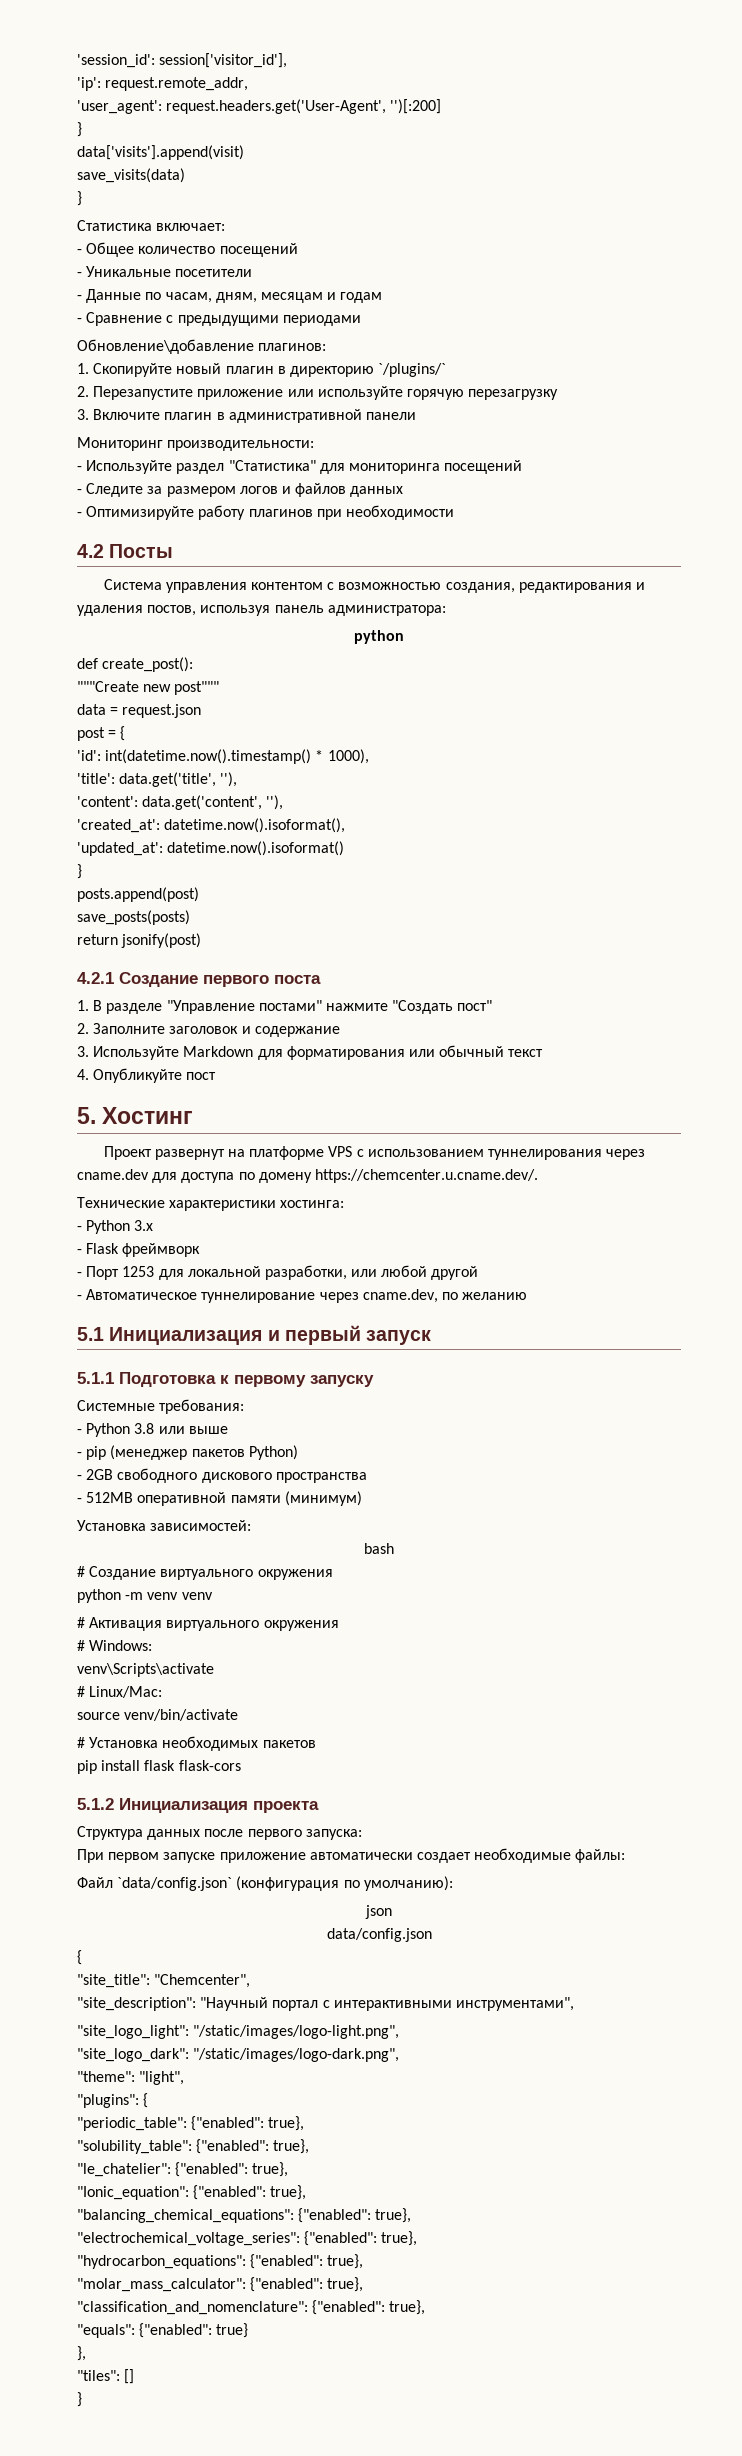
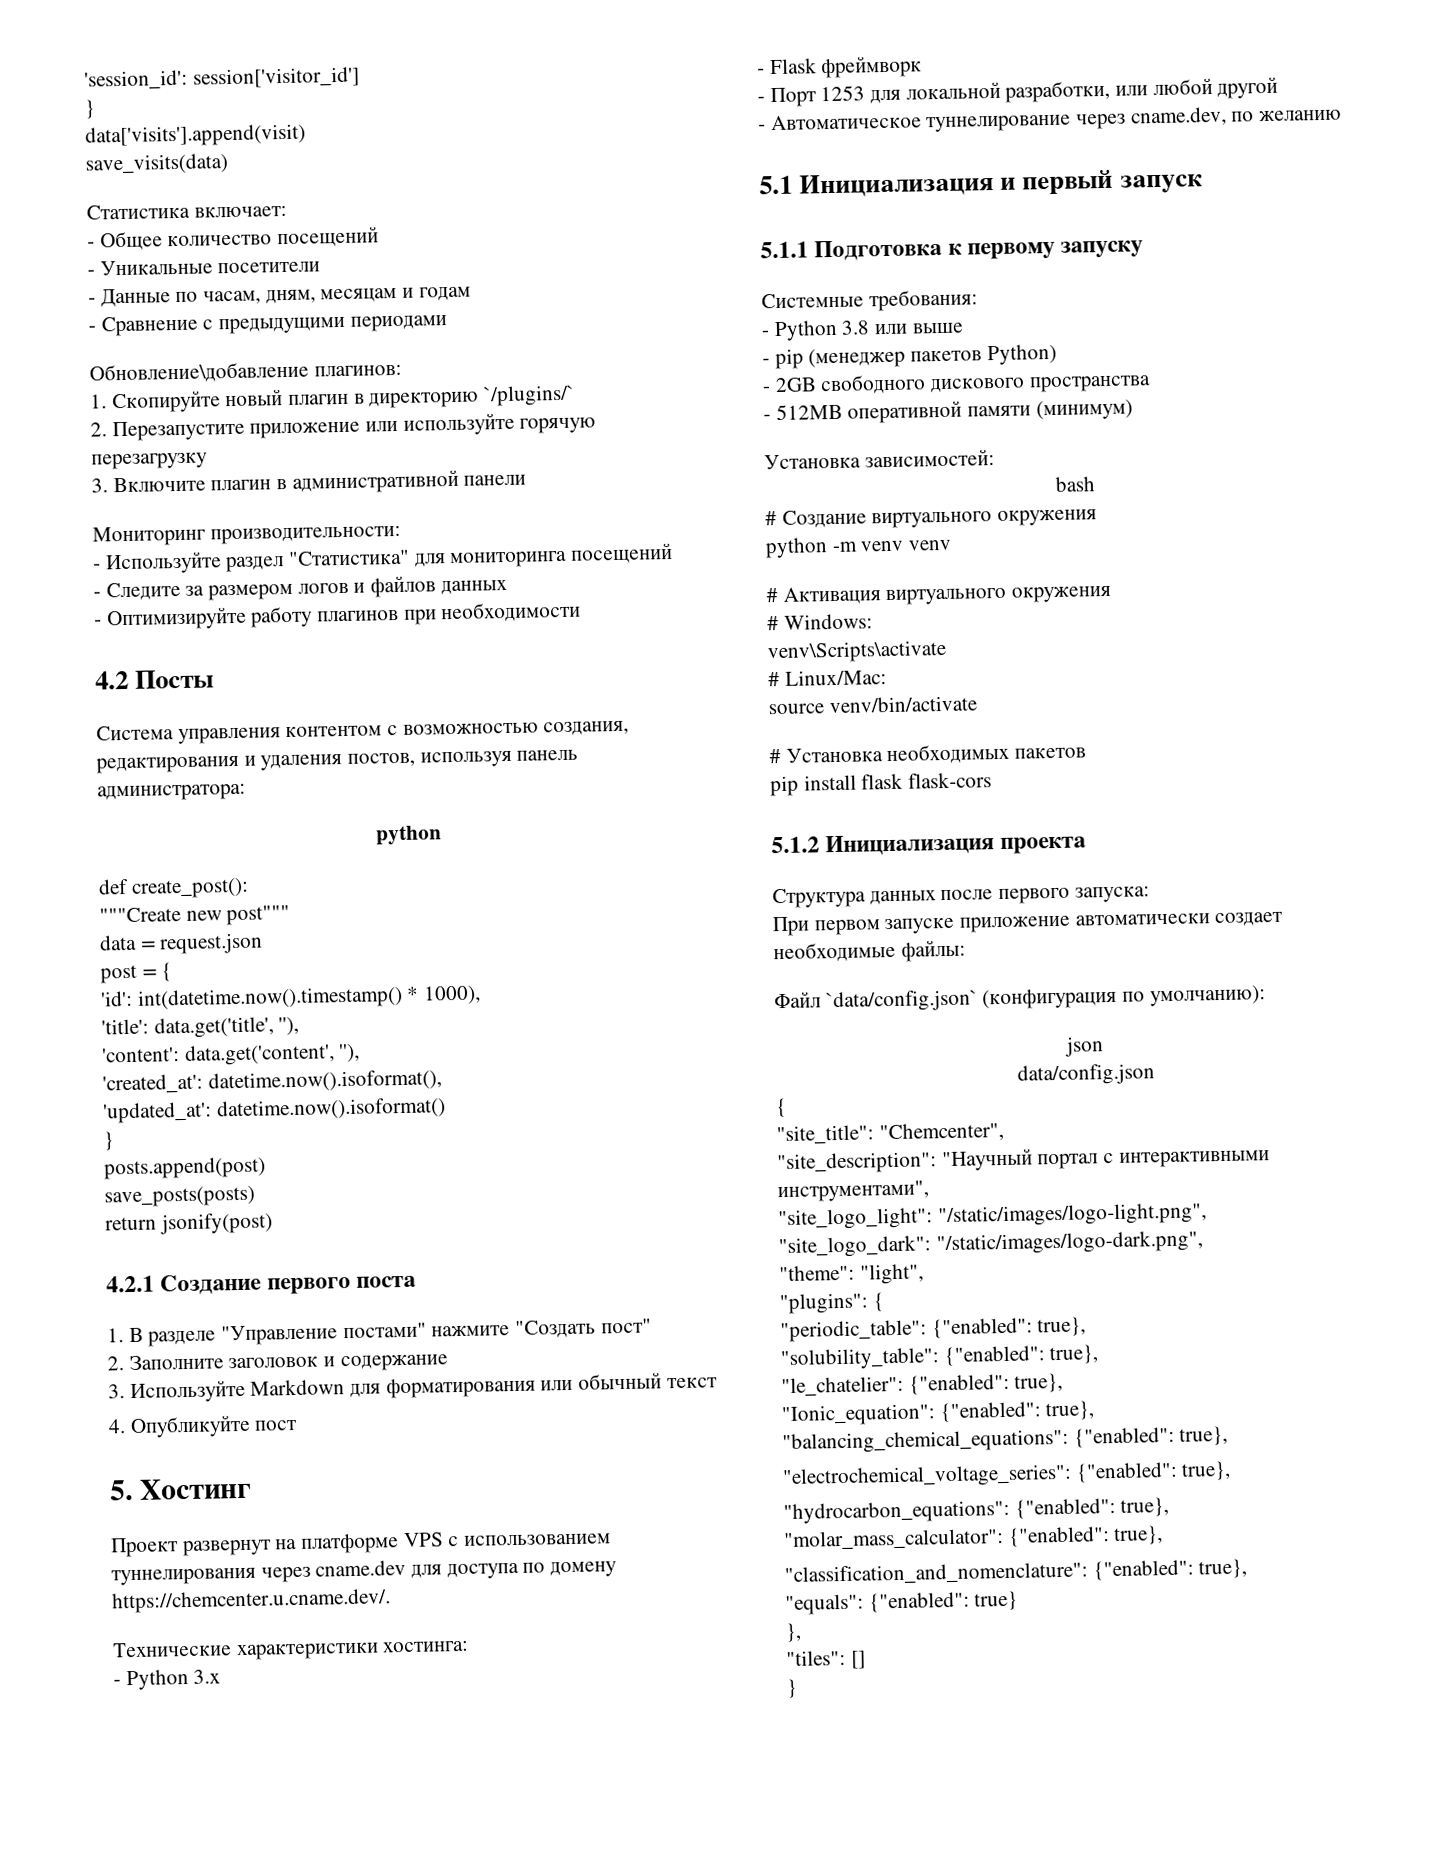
- 'session_id': session['visitor_id'],
- 'ip': request.remote_addr,
- 'user_agent': request.headers.get('User-Agent', '')[:200]
+ 'session_id': session['visitor_id']
  save_visits(data)
- }

